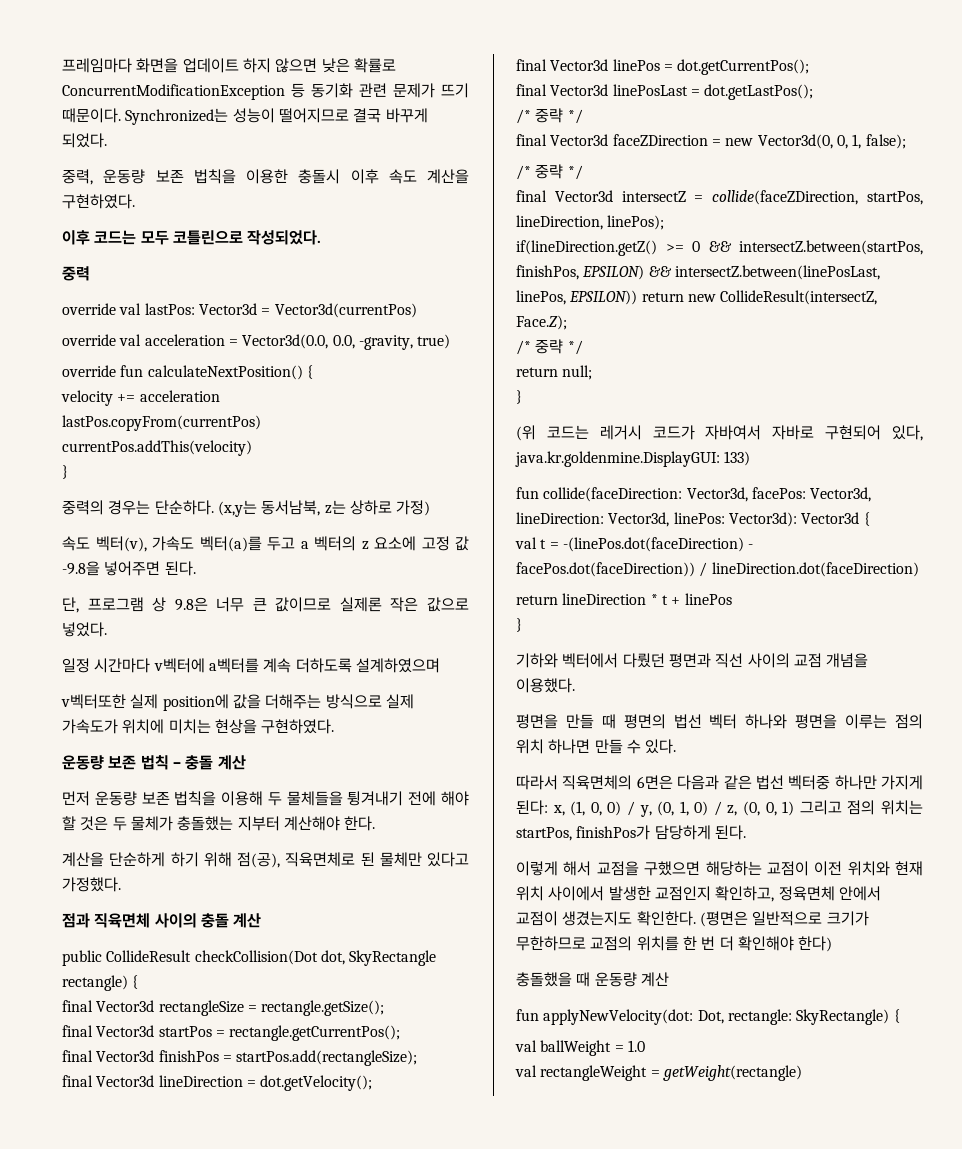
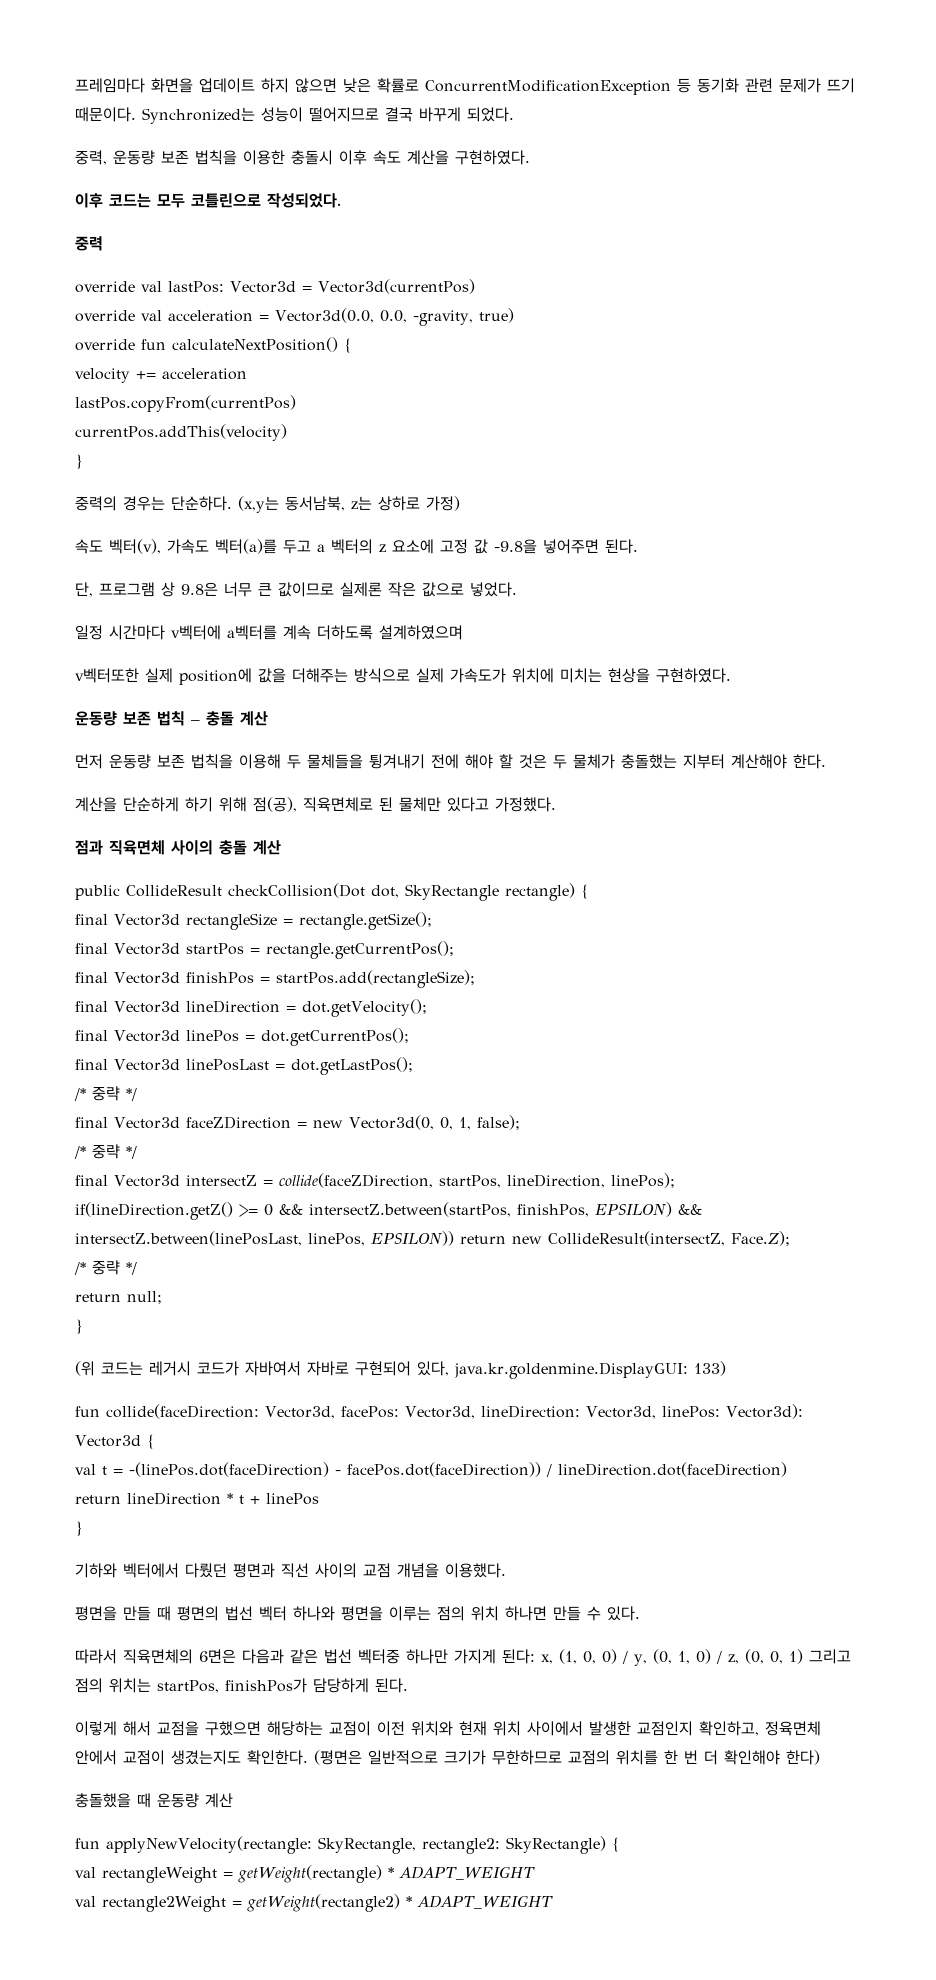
- fun applyNewVelocity(dot: Dot, rectangle: SkyRectangle) {
+ fun applyNewVelocity(rectangle: SkyRectangle, rectangle2: SkyRectangle) {
- val ballWeight = 1.0
- val rectangleWeight = getWeight(rectangle)
+ val rectangleWeight = getWeight(rectangle) * ADAPT_WEIGHT
+ val rectangle2Weight = getWeight(rectangle2) * ADAPT_WEIGHT

